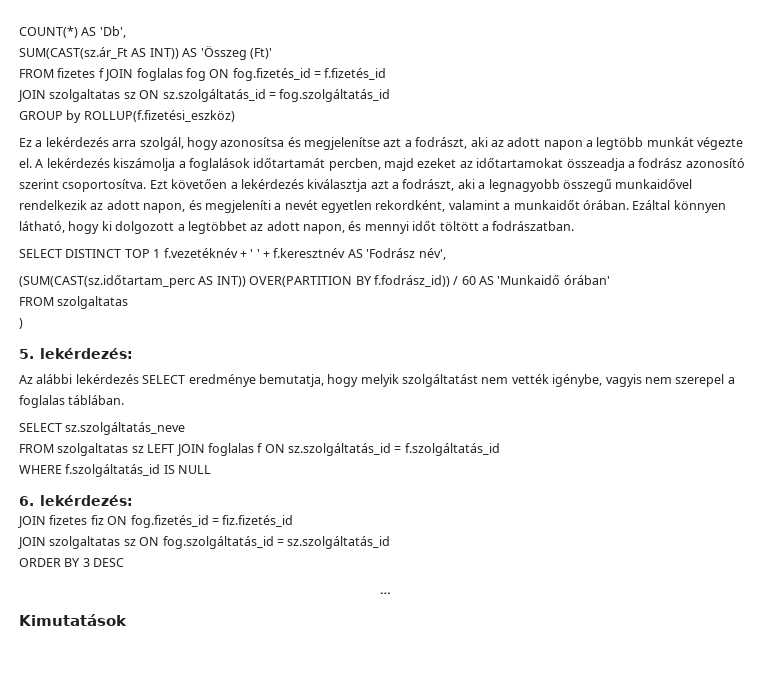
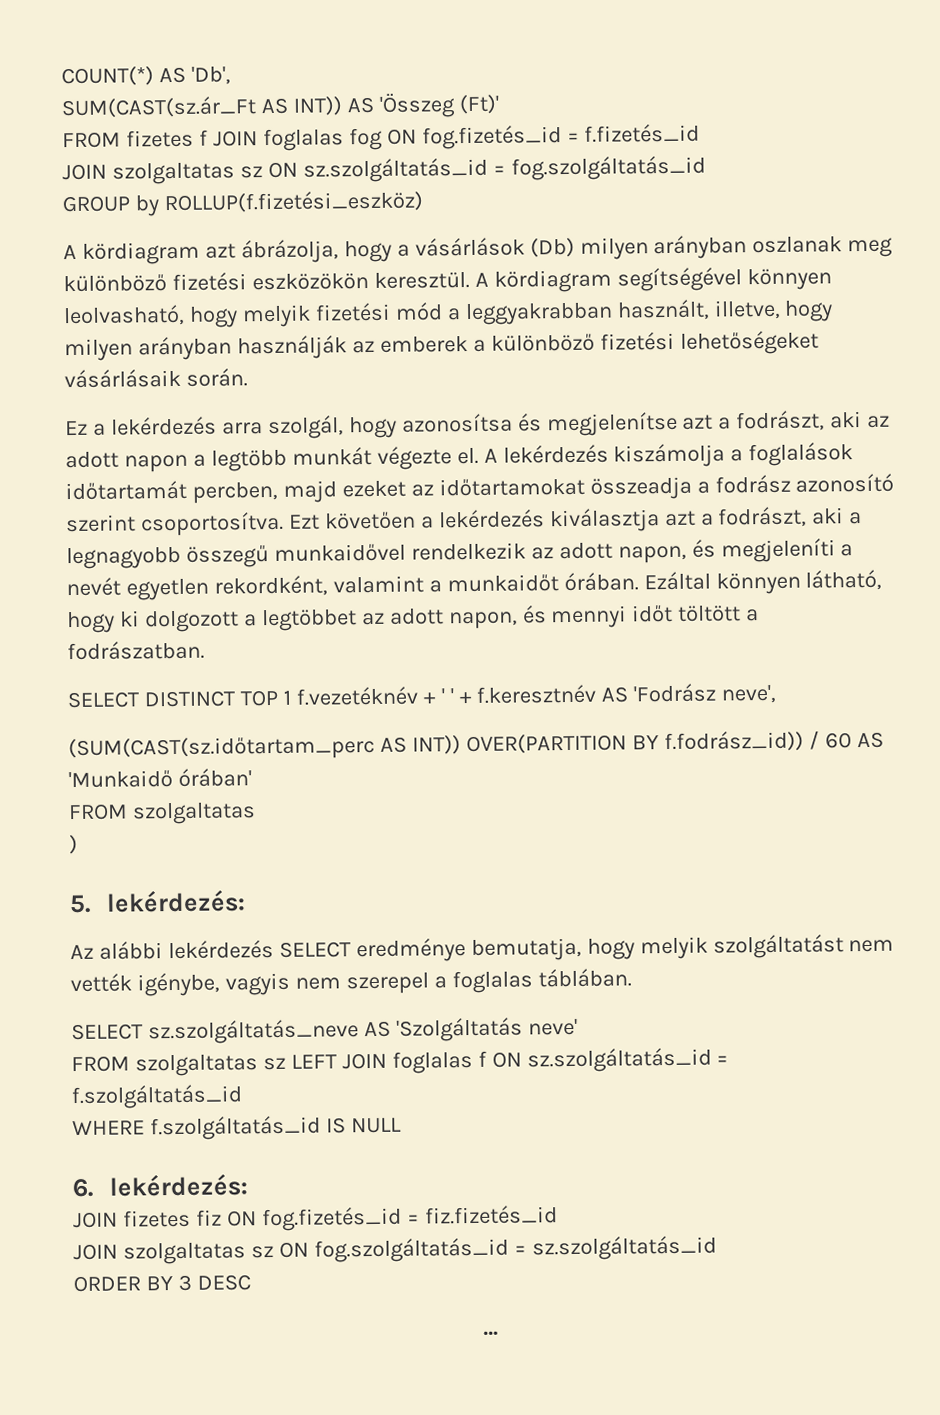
+ A kördiagram azt ábrázolja, hogy a vásárlások (Db) milyen arányban oszlanak meg különböző fizetési eszközökön keresztül. A kördiagram segítségével könnyen leolvasható, hogy melyik fizetési mód a leggyakrabban használt, illetve, hogy milyen arányban használják az emberek a különböző fizetési lehetőségeket vásárlásaik során.
- SELECT DISTINCT TOP 1 f.vezetéknév + ' ' + f.keresztnév AS 'Fodrász név',
+ SELECT DISTINCT TOP 1 f.vezetéknév + ' ' + f.keresztnév AS 'Fodrász neve',
- SELECT sz.szolgáltatás_neve
+ SELECT sz.szolgáltatás_neve AS 'Szolgáltatás neve'
- Kimutatások

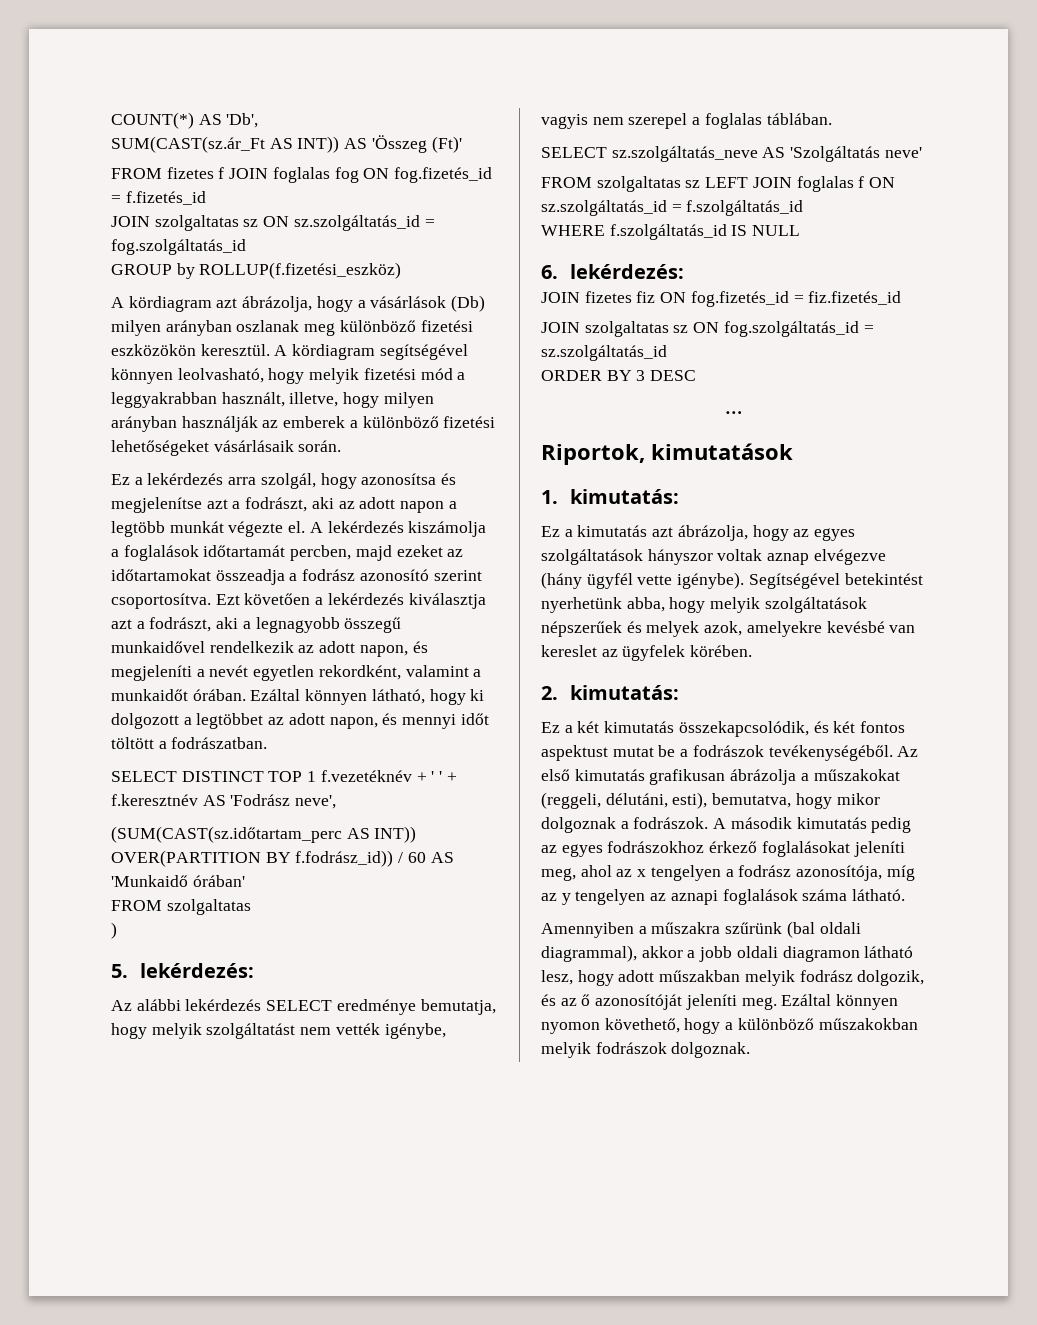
+ Riportok, kimutatások
+ 1. kimutatás:
+ Ez a kimutatás azt ábrázolja, hogy az egyes szolgáltatások hányszor voltak aznap elvégezve (hány ügyfél vette igénybe). Segítségével betekintést nyerhetünk abba, hogy melyik szolgáltatások népszerűek és melyek azok, amelyekre kevésbé van kereslet az ügyfelek körében.
+ 2. kimutatás:
+ Ez a két kimutatás összekapcsolódik, és két fontos aspektust mutat be a fodrászok tevékenységéből. Az első kimutatás grafikusan ábrázolja a műszakokat (reggeli, délutáni, esti), bemutatva, hogy mikor dolgoznak a fodrászok. A második kimutatás pedig az egyes fodrászokhoz érkező foglalásokat jeleníti meg, ahol az x tengelyen a fodrász azonosítója, míg az y tengelyen az aznapi foglalások száma látható.
+ Amennyiben a műszakra szűrünk (bal oldali diagrammal), akkor a jobb oldali diagramon látható lesz, hogy adott műszakban melyik fodrász dolgozik, és az ő azonosítóját jeleníti meg. Ezáltal könnyen nyomon követhető, hogy a különböző műszakokban melyik fodrászok dolgoznak.

